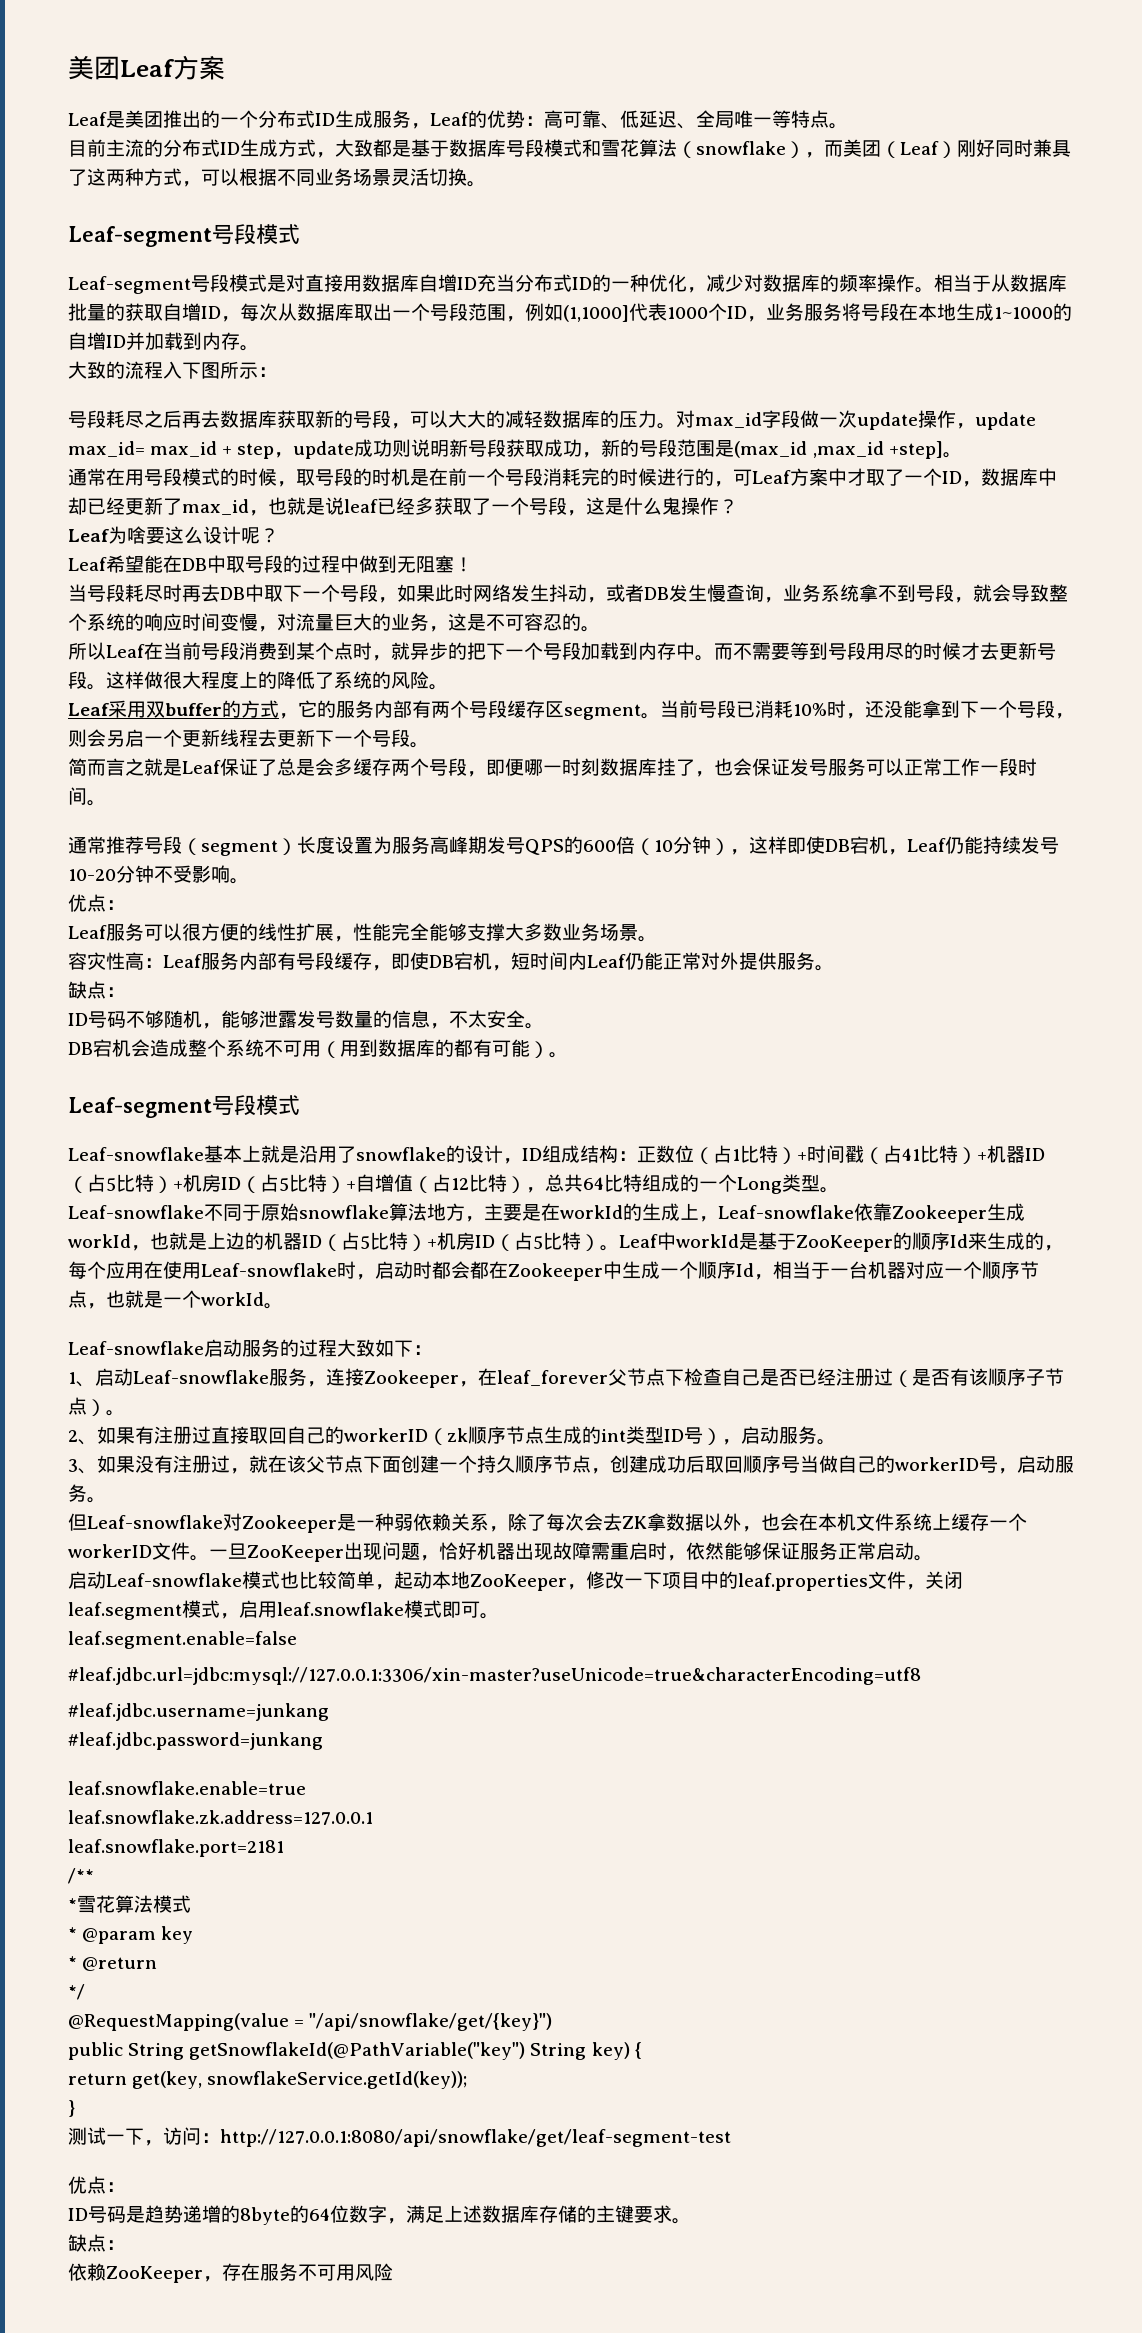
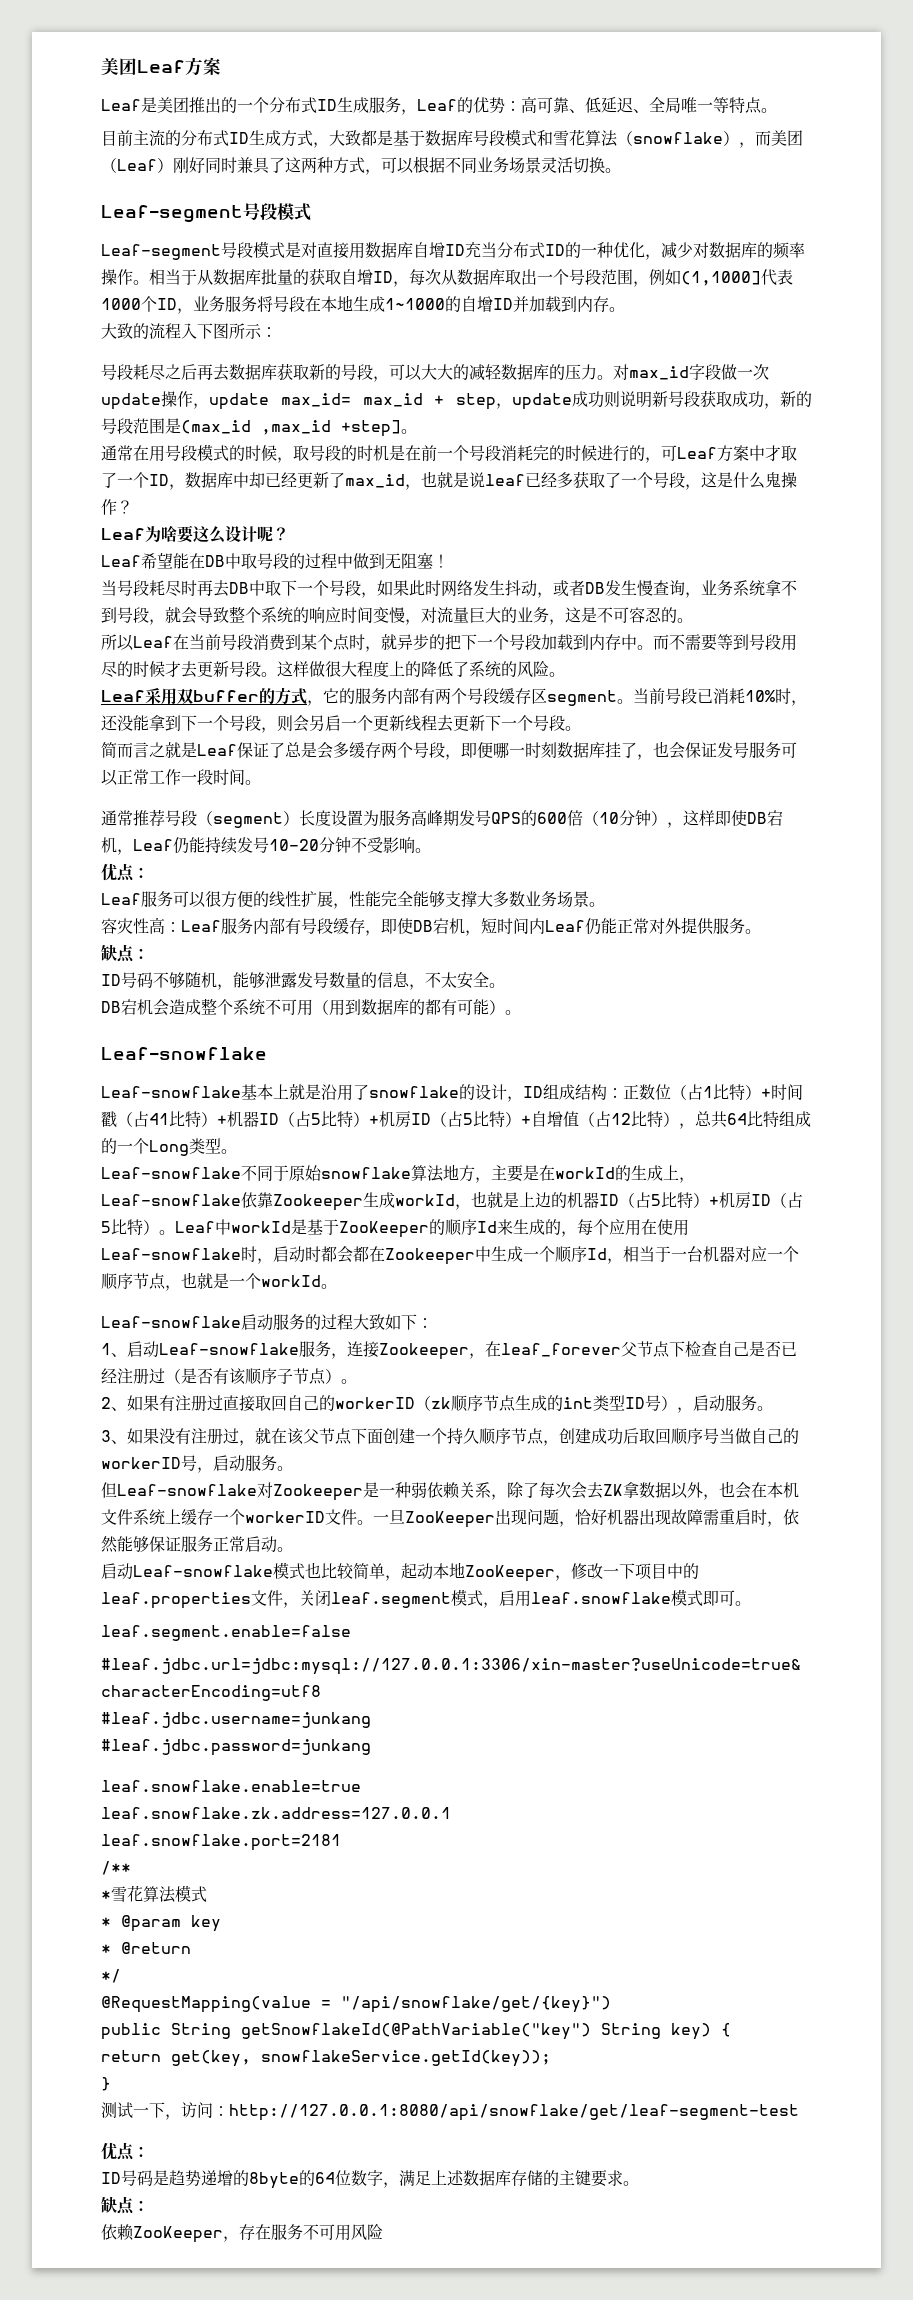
  DB宕机会造成整个系统不可用（用到数据库的都有可能）。
- Leaf-segment号段模式
+ Leaf-snowflake

